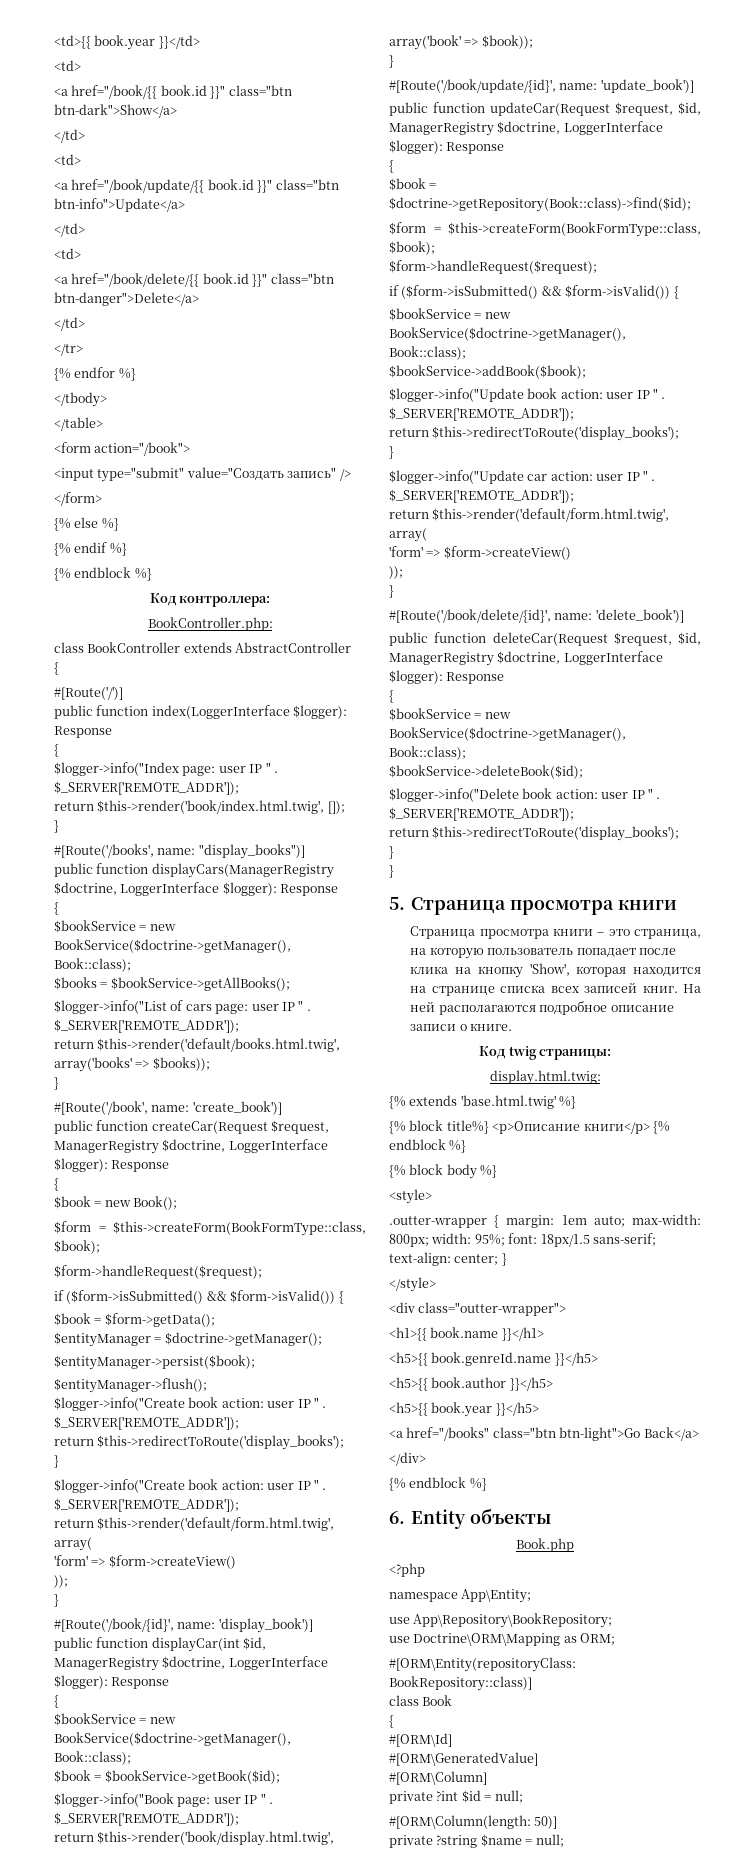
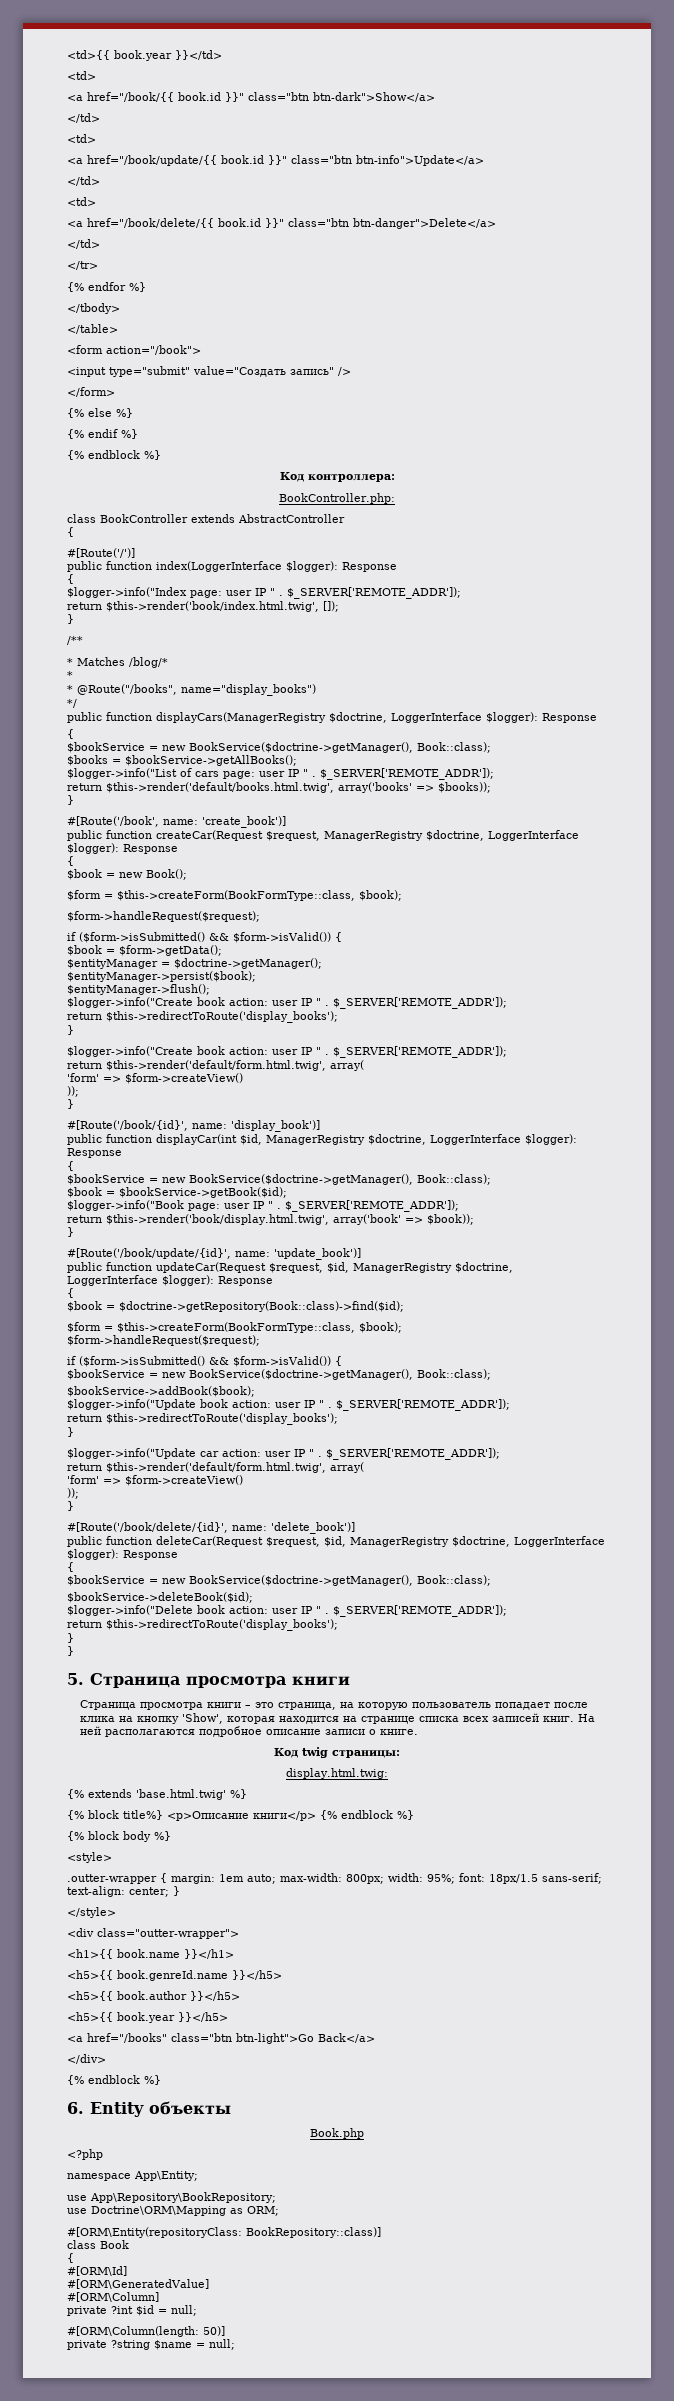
- #[Route('/books', name: "display_books")]
+ /**
+ * Matches /blog/*
+ *
+ * @Route("/books", name="display_books")
+ */

